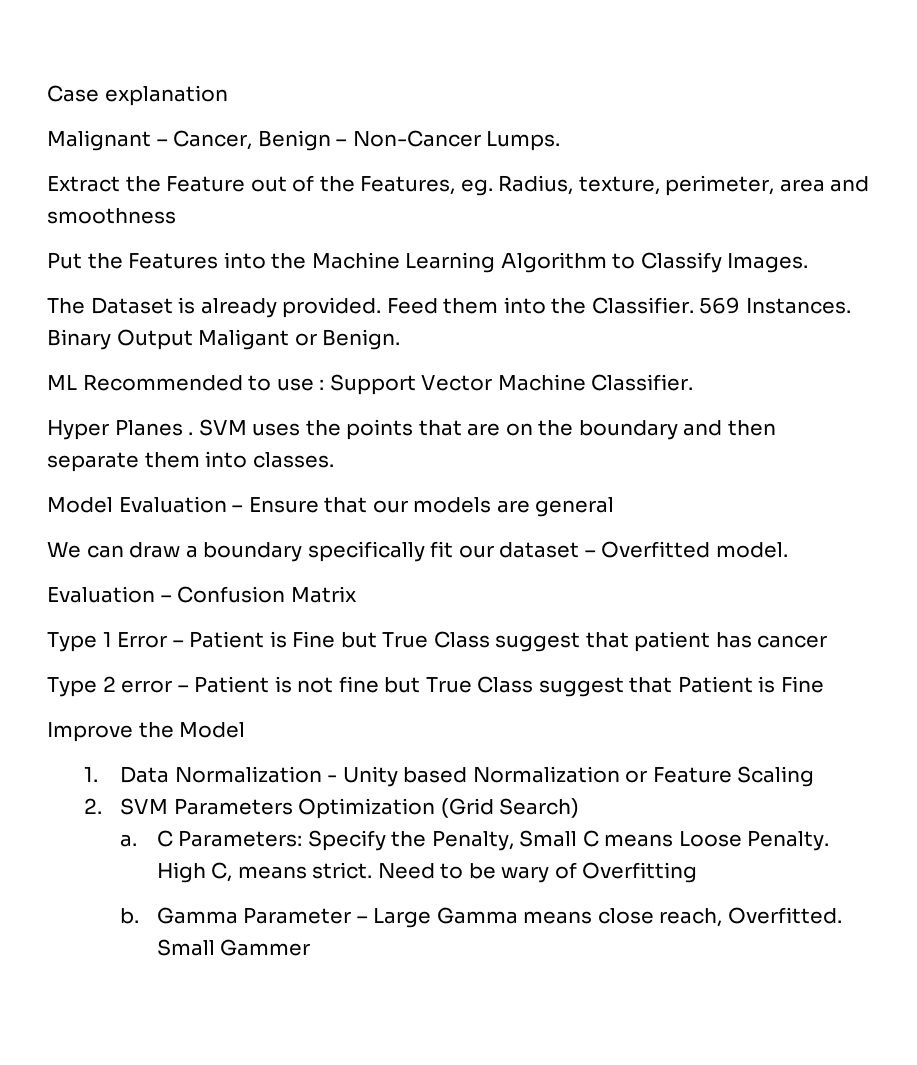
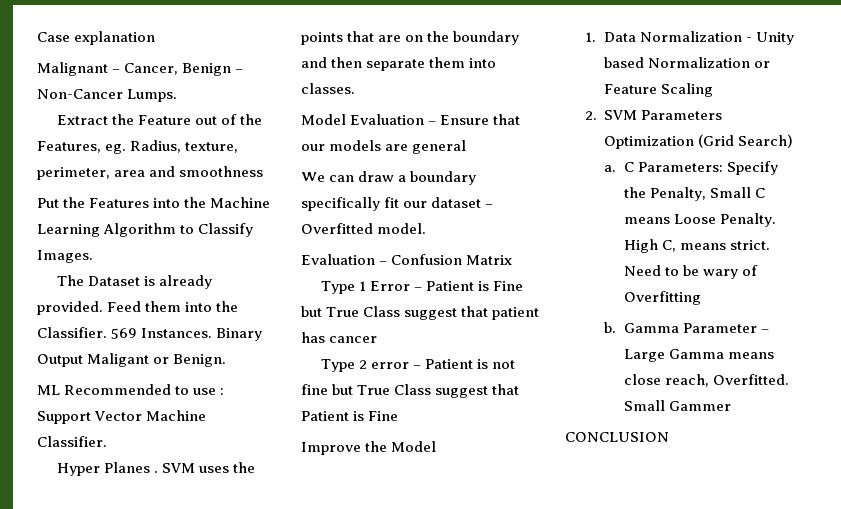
+ CONCLUSION

